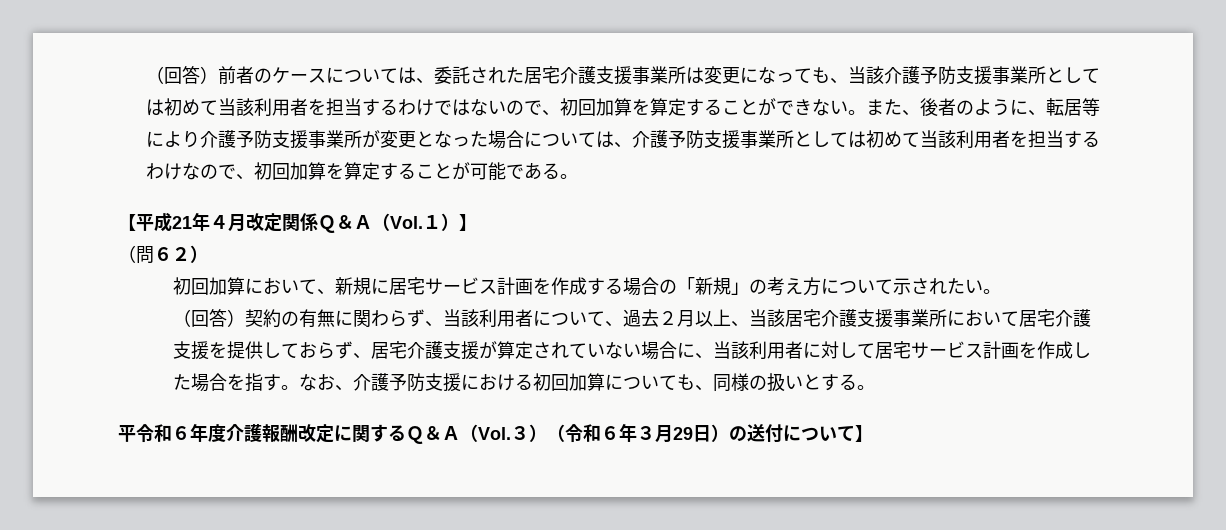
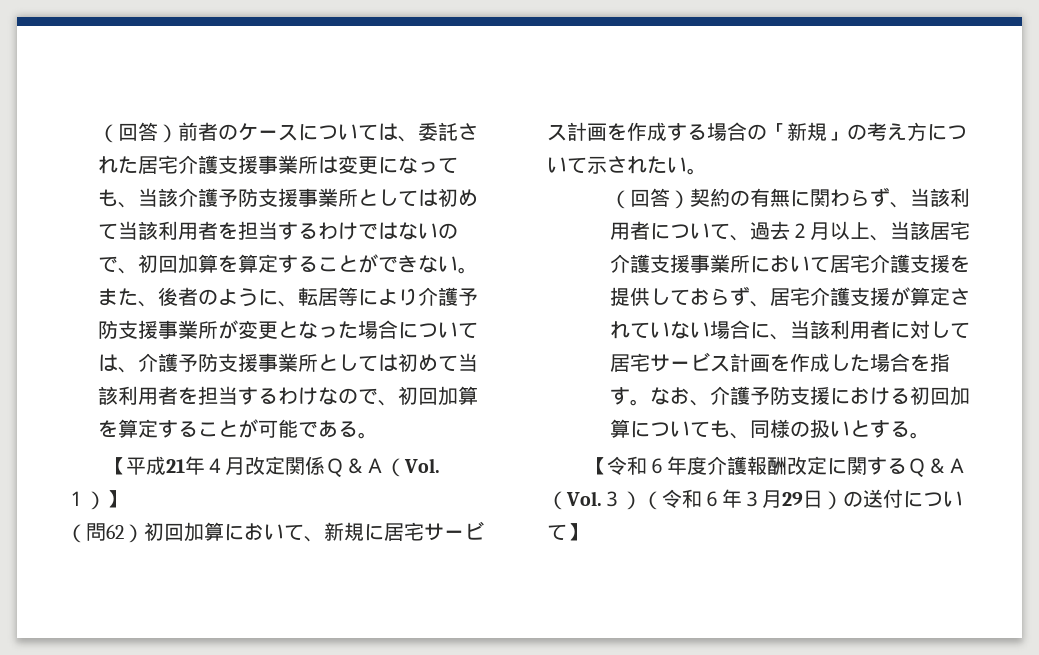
- （問６２）
- 初回加算において、新規に居宅サービス計画を作成する場合の「新規」の考え方について示されたい。
+ （問62）初回加算において、新規に居宅サービス計画を作成する場合の「新規」の考え方について示されたい。
- 平令和６年度介護報酬改定に関するＱ＆Ａ（Vol.３）（令和６年３月29日）の送付について】
+ 【令和６年度介護報酬改定に関するＱ＆Ａ（Vol.３）（令和６年３月29日）の送付について】

